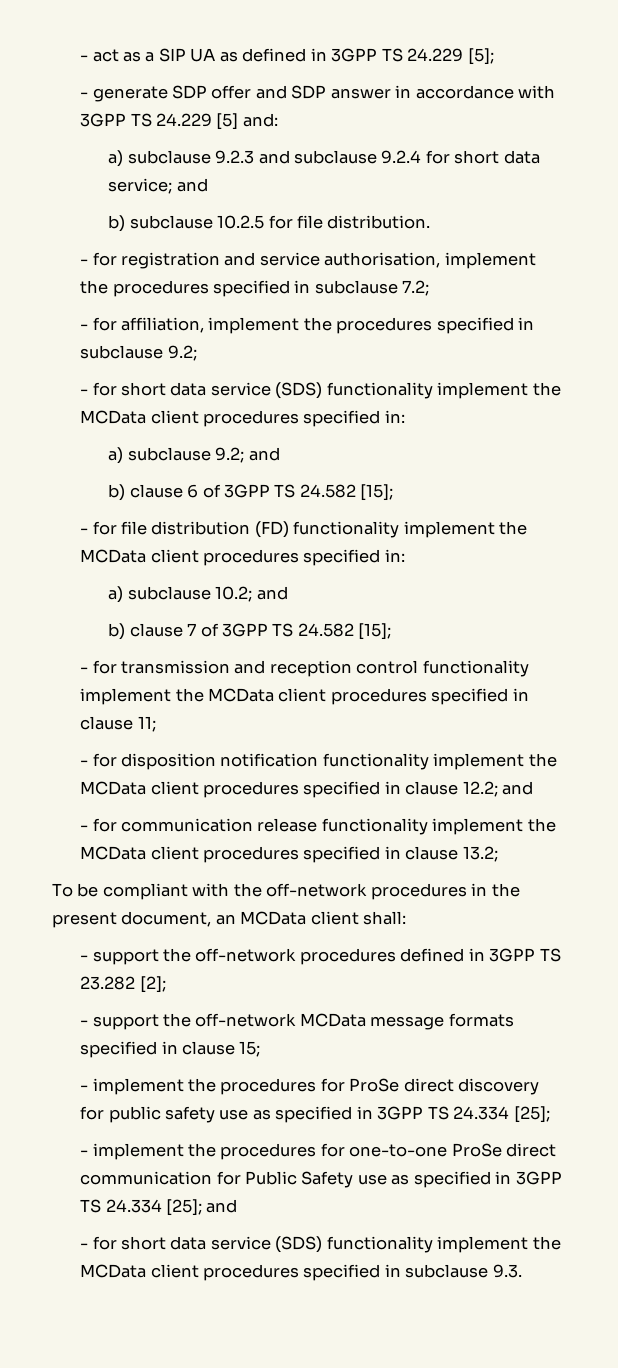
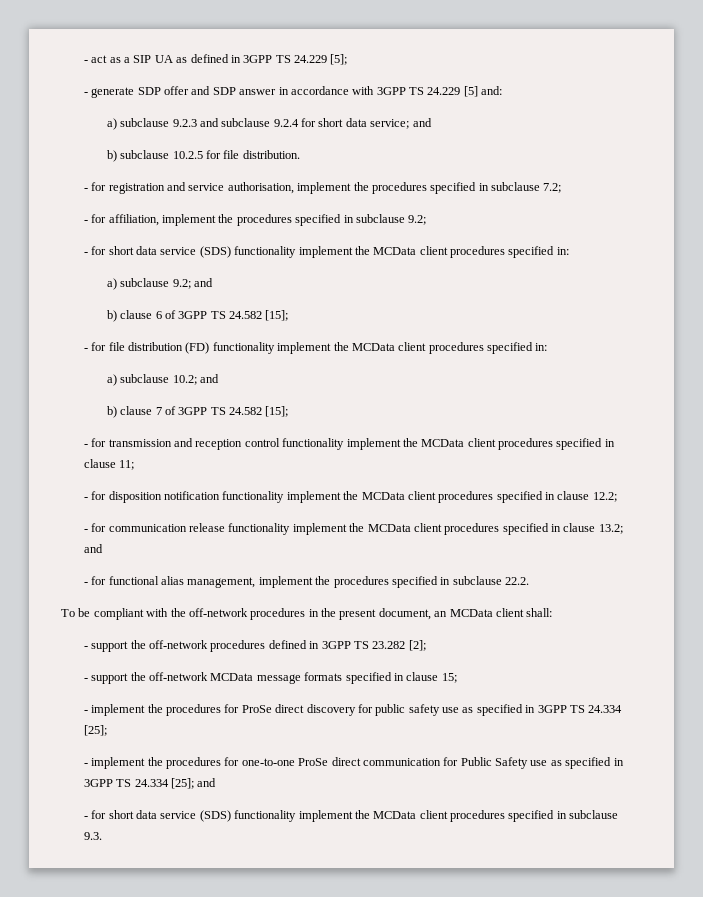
- - for disposition notification functionality implement the MCData client procedures specified in clause 12.2; and
+ - for disposition notification functionality implement the MCData client procedures specified in clause 12.2;
- - for communication release functionality implement the MCData client procedures specified in clause 13.2;
+ - for communication release functionality implement the MCData client procedures specified in clause 13.2; and
+ - for functional alias management, implement the procedures specified in subclause 22.2.

